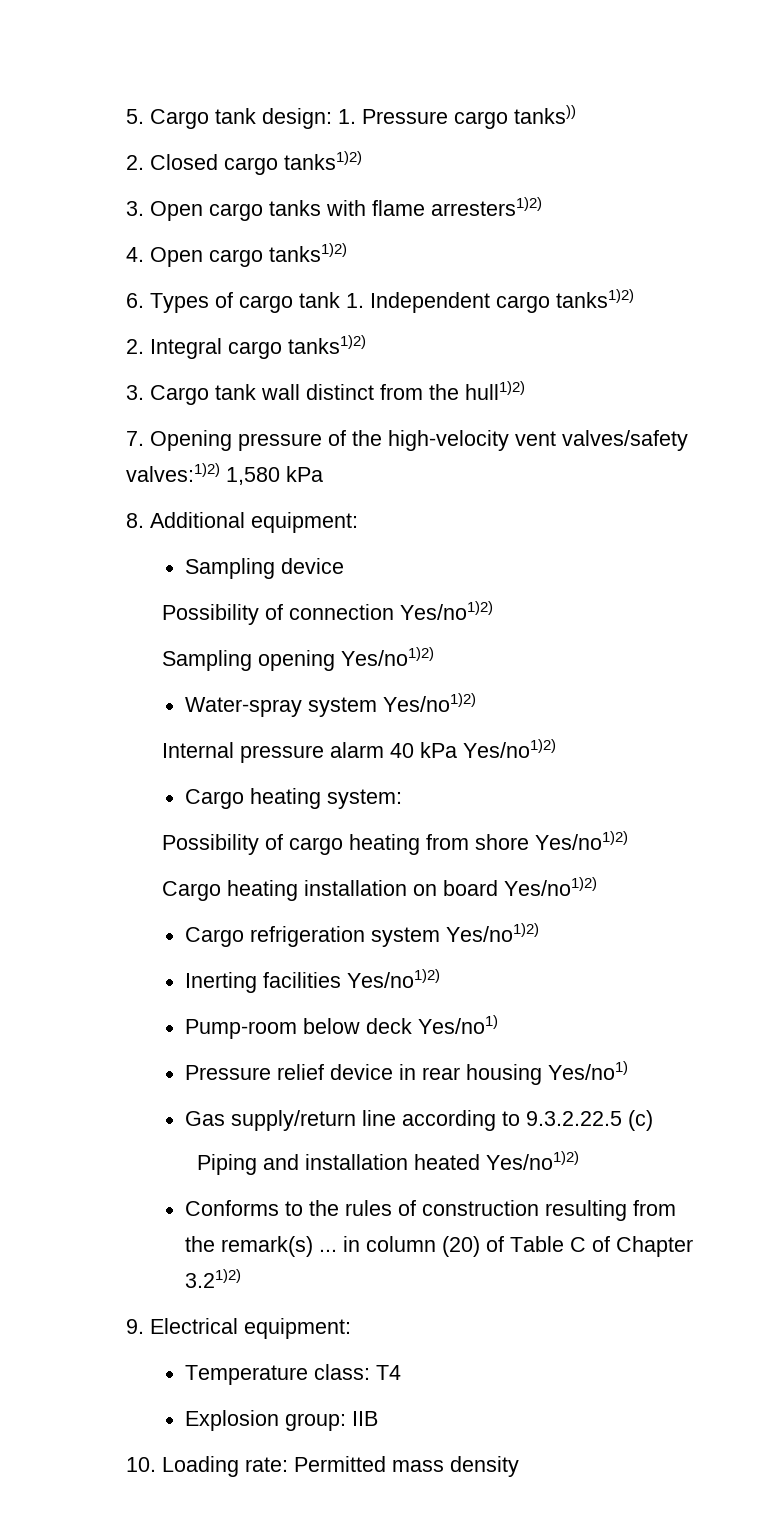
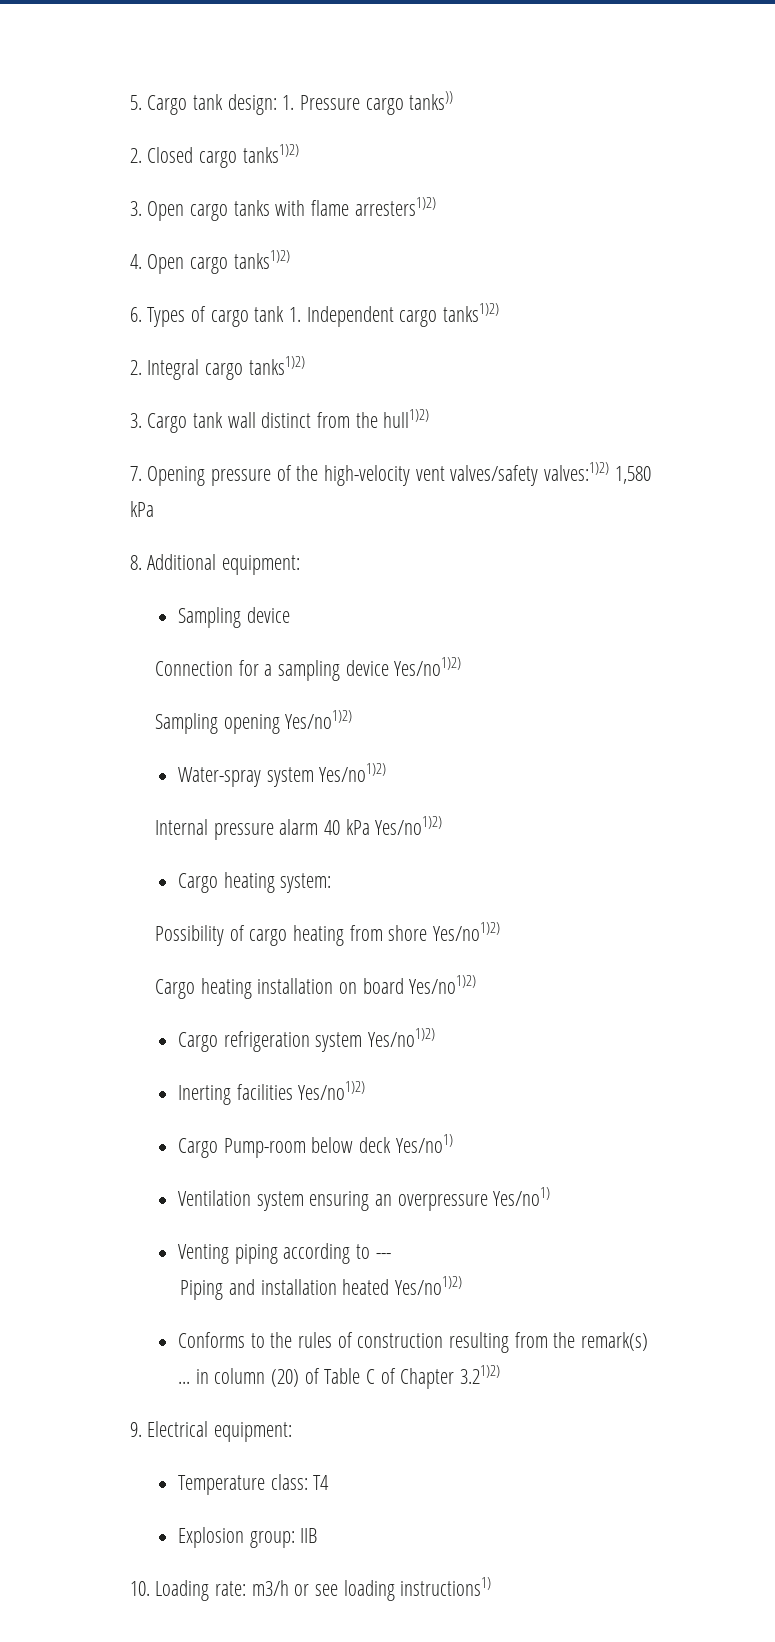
- Possibility of connection Yes/no1)2)
+ Connection for a sampling device Yes/no1)2)
- Pump-room below deck Yes/no1)
+ Cargo Pump-room below deck Yes/no1)
- Pressure relief device in rear housing Yes/no1)
- Gas supply/return line according to 9.3.2.22.5 (c)
+ Ventilation system ensuring an overpressure Yes/no1)
+ Venting piping according to ---
- 10. Loading rate: Permitted mass density
+ 10. Loading rate: m3/h or see loading instructions1)

